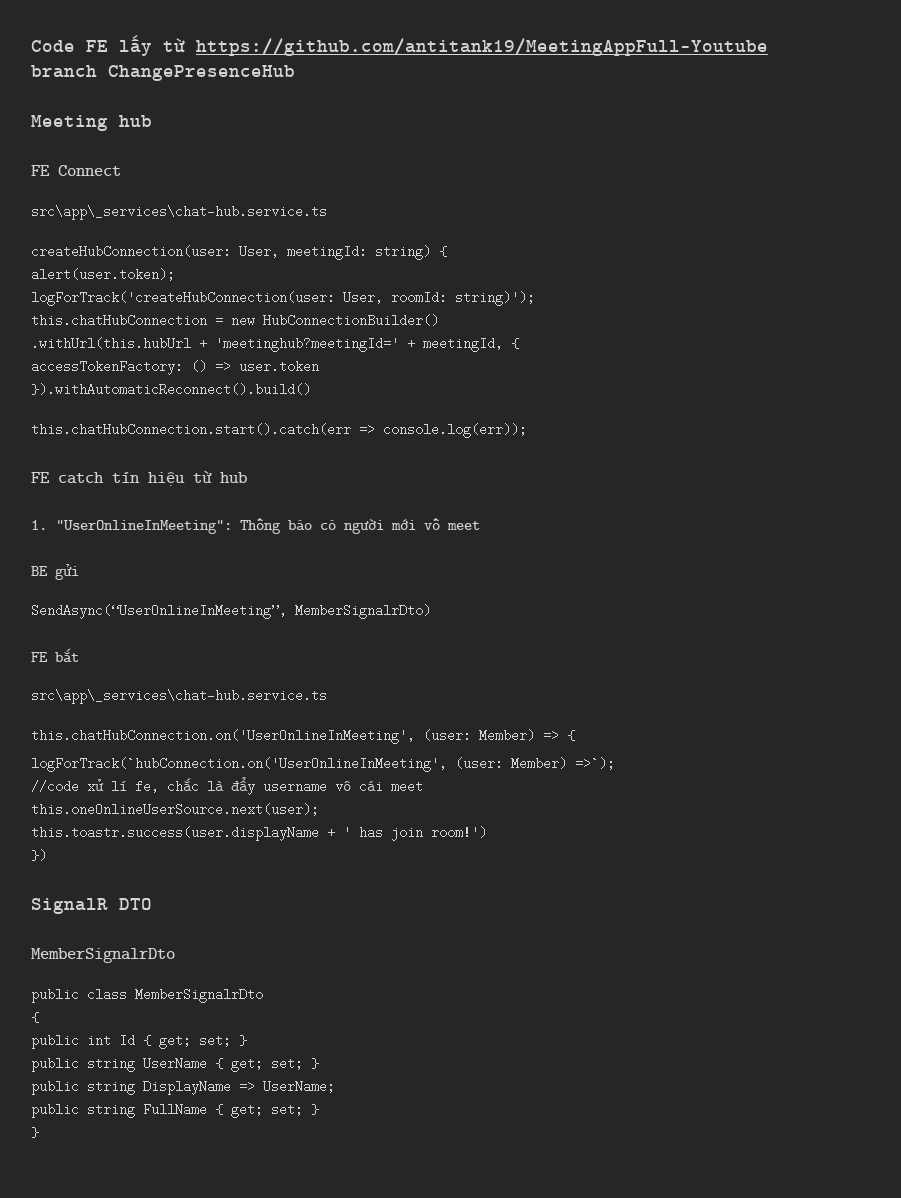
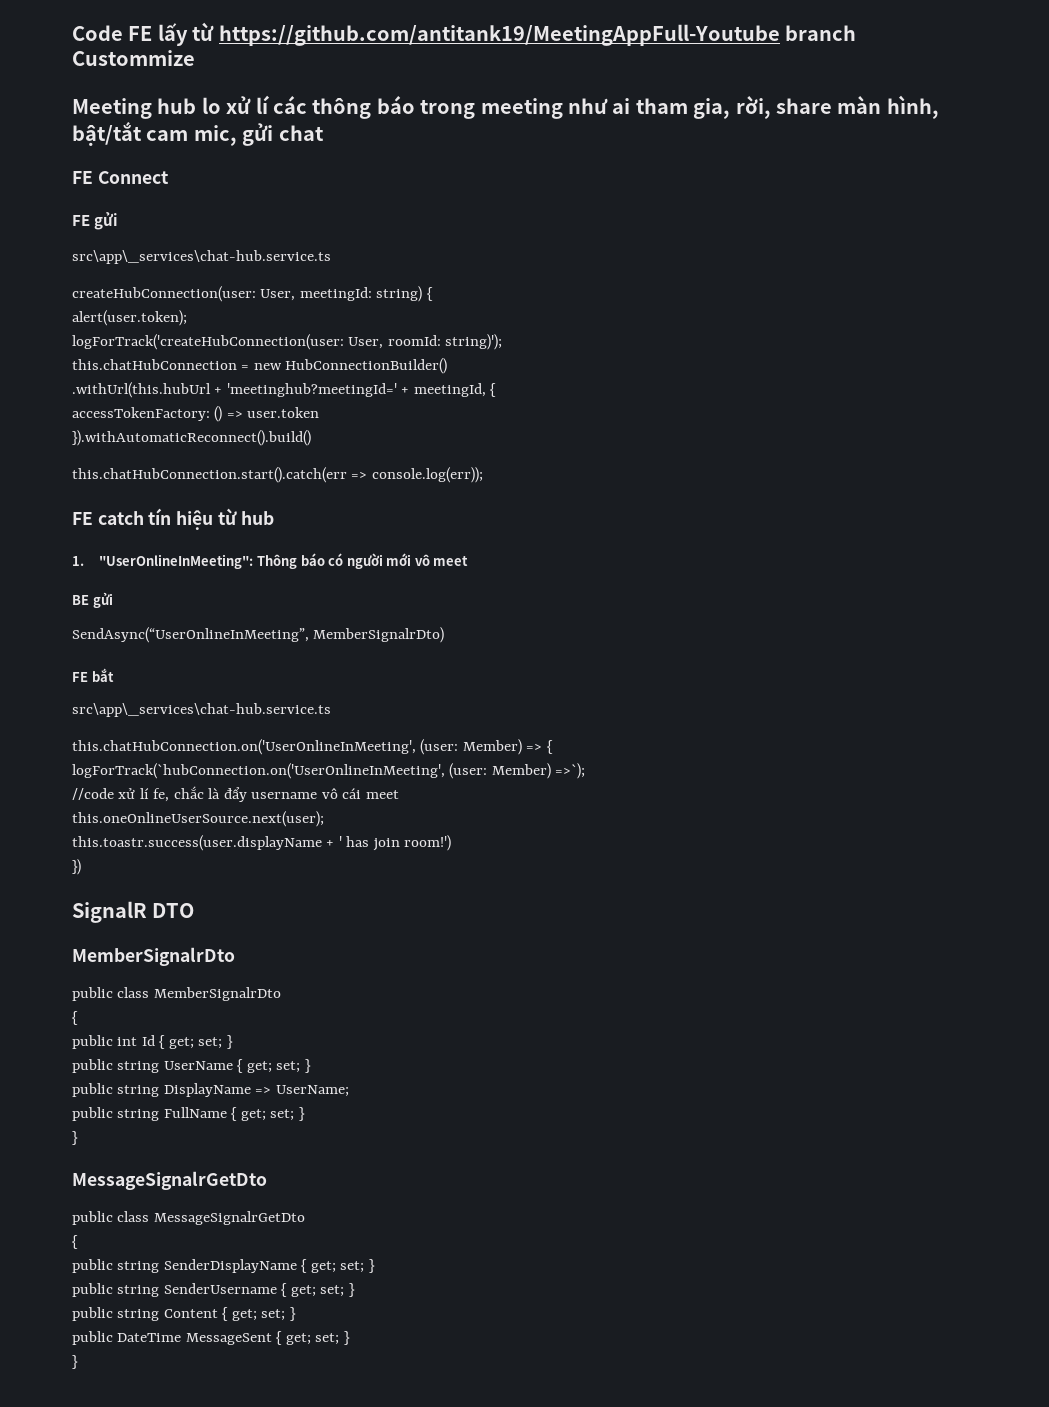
- Code FE lấy từ https://github.com/antitank19/MeetingAppFull-Youtube branch ChangePresenceHub
+ Code FE lấy từ https://github.com/antitank19/MeetingAppFull-Youtube branch Custommize
- Meeting hub
+ Meeting hub lo xử lí các thông báo trong meeting như ai tham gia, rời, share màn hình, bật/tắt cam mic, gửi chat
+ FE gửi
  public string FullName { get; set; }
+ }
+ MessageSignalrGetDto
+ public class MessageSignalrGetDto
+ {
+ public string SenderDisplayName { get; set; }
+ public string SenderUsername { get; set; }
+ public string Content { get; set; }
+ public DateTime MessageSent { get; set; }

